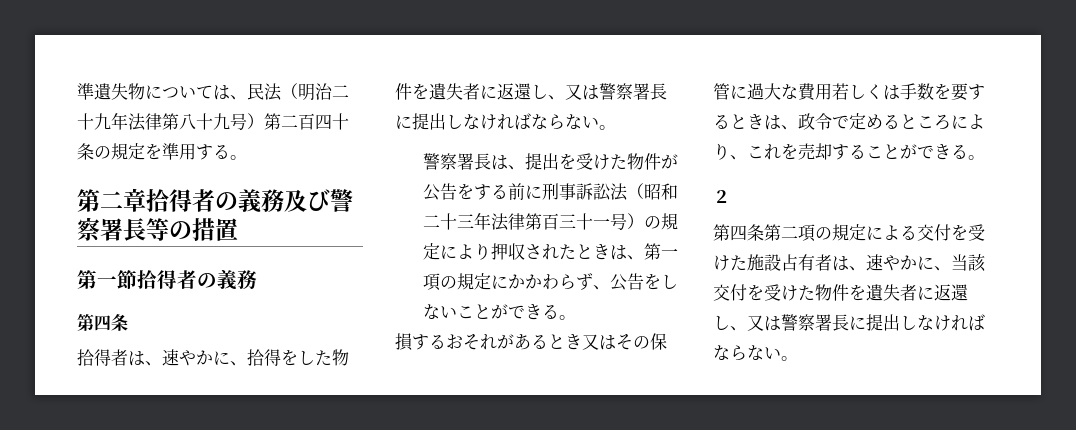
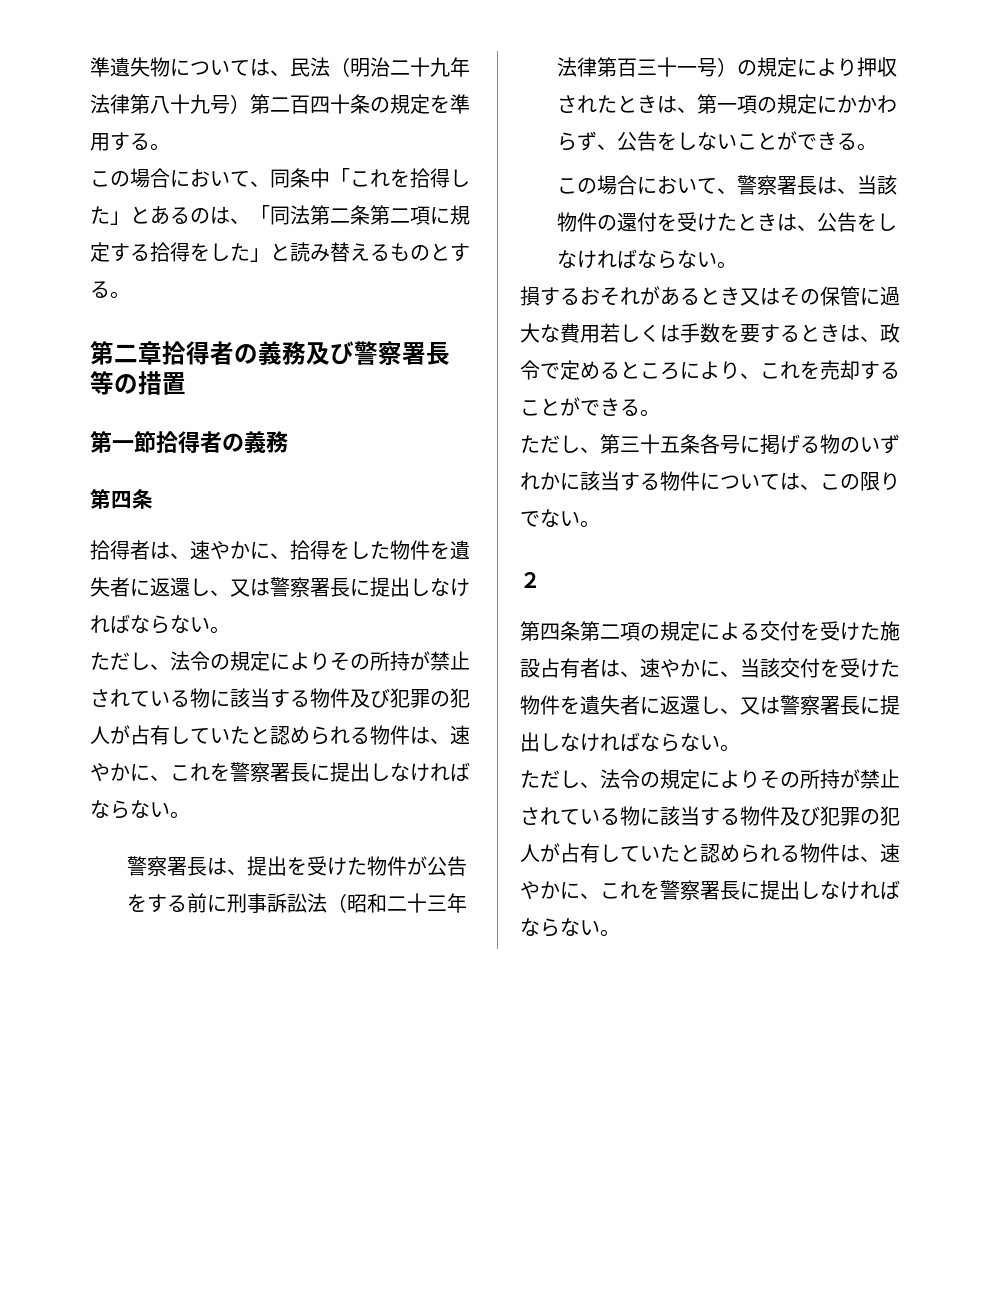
+ この場合において、同条中「これを拾得した」とあるのは、「同法第二条第二項に規定する拾得をした」と読み替えるものとする。
  拾得者は、速やかに、拾得をした物件を遺失者に返還し、又は警察署長に提出しなければならない。
+ ただし、法令の規定によりその所持が禁止されている物に該当する物件及び犯罪の犯人が占有していたと認められる物件は、速やかに、これを警察署長に提出しなければならない。
+ この場合において、警察署長は、当該物件の還付を受けたときは、公告をしなければならない。
+ ただし、第三十五条各号に掲げる物のいずれかに該当する物件については、この限りでない。
  第四条第二項の規定による交付を受けた施設占有者は、速やかに、当該交付を受けた物件を遺失者に返還し、又は警察署長に提出しなければならない。
+ ただし、法令の規定によりその所持が禁止されている物に該当する物件及び犯罪の犯人が占有していたと認められる物件は、速やかに、これを警察署長に提出しなければならない。

